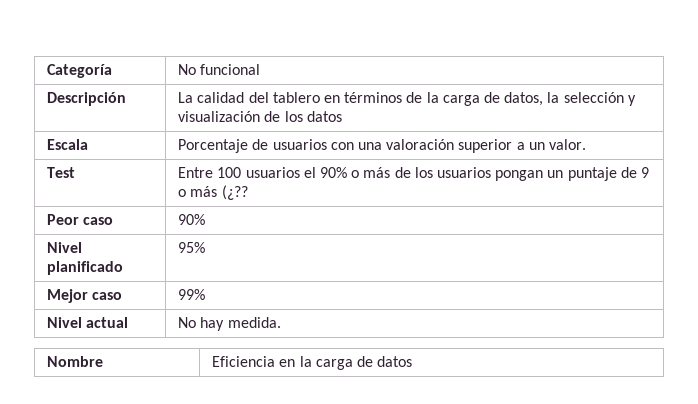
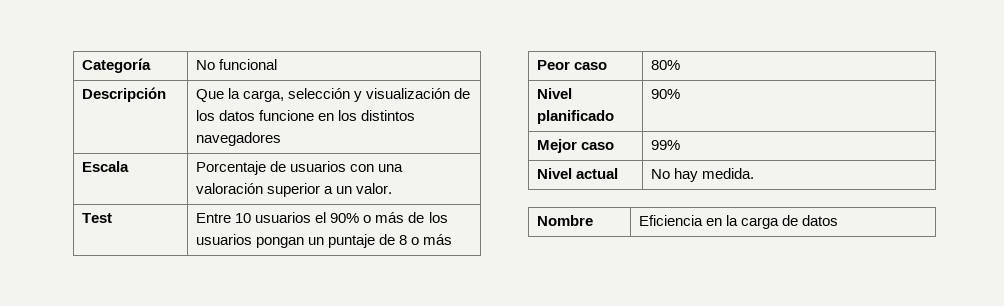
- Descripción | La calidad del tablero en términos de la carga de datos, la selección y visualización de los datos
+ Descripción | Que la carga, selección y visualización de los datos funcione en los distintos navegadores
- Test | Entre 100 usuarios el 90% o más de los usuarios pongan un puntaje de 9 o más (¿??
+ Test | Entre 10 usuarios el 90% o más de los usuarios pongan un puntaje de 8 o más
- Peor caso | 90%
+ Peor caso | 80%
- Nivel planificado | 95%
+ Nivel planificado | 90%

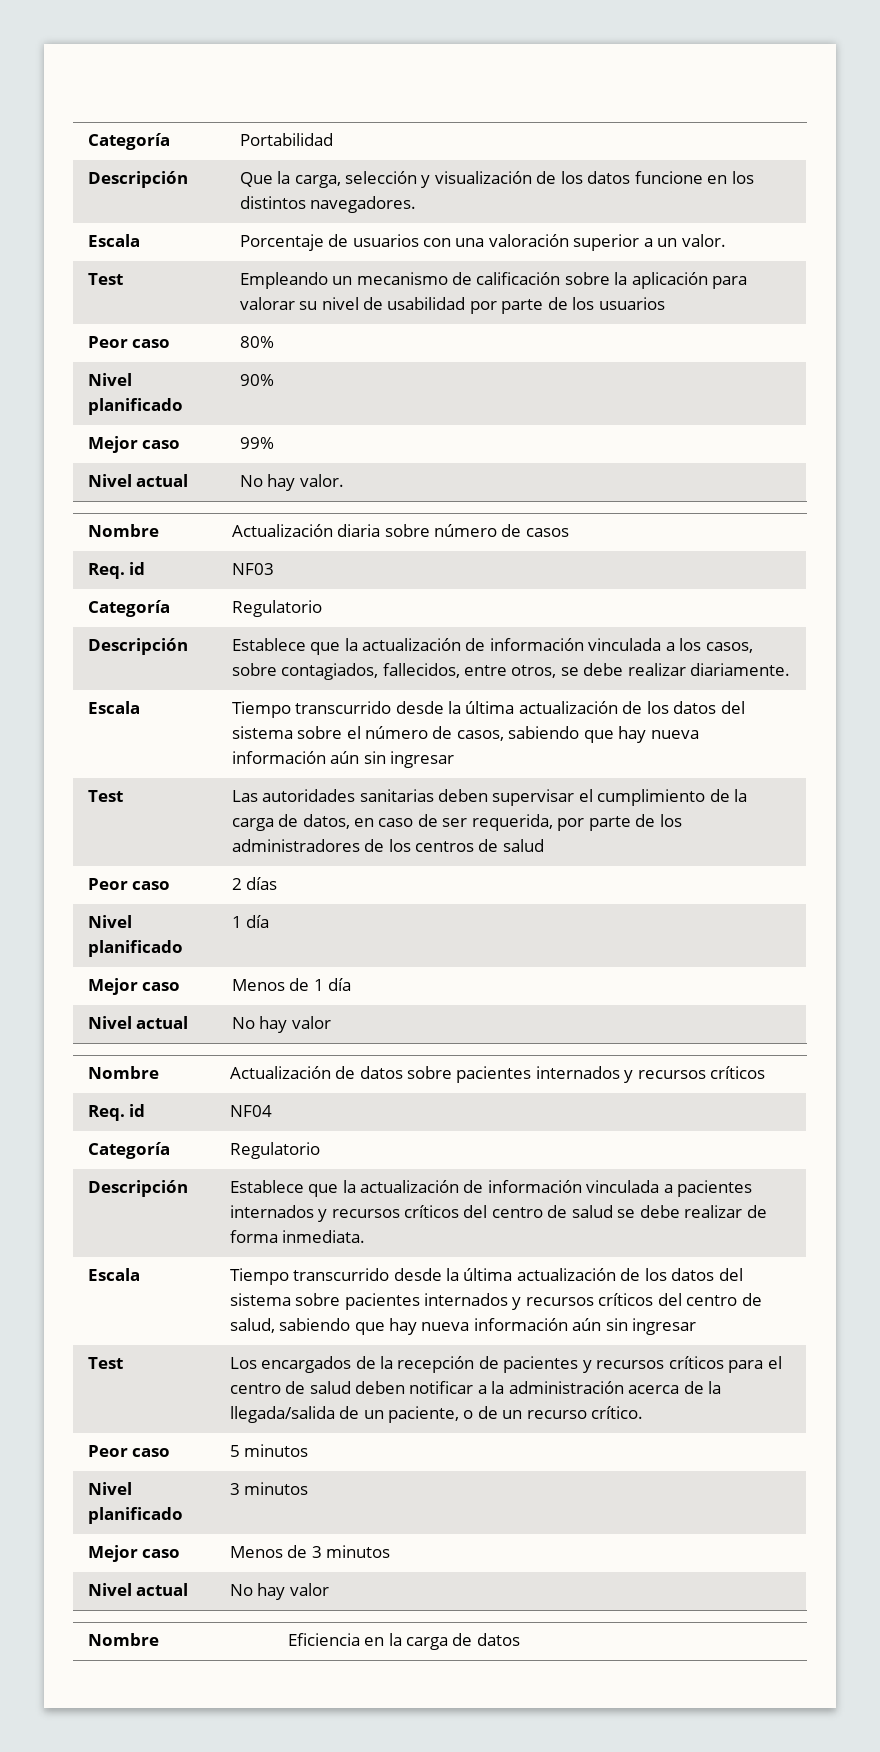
- Categoría | No funcional
+ Categoría | Portabilidad
- Descripción | Que la carga, selección y visualización de los datos funcione en los distintos navegadores
+ Descripción | Que la carga, selección y visualización de los datos funcione en los distintos navegadores.
- Test | Entre 10 usuarios el 90% o más de los usuarios pongan un puntaje de 8 o más
+ Test | Empleando un mecanismo de calificación sobre la aplicación para valorar su nivel de usabilidad por parte de los usuarios
- Nivel actual | No hay medida.
+ Nivel actual | No hay valor.
+ Nombre | Actualización diaria sobre número de casos
+ Req. id | NF03
+ Categoría | Regulatorio
+ Descripción | Establece que la actualización de información vinculada a los casos, sobre contagiados, fallecidos, entre otros, se debe realizar diariamente.
+ Escala | Tiempo transcurrido desde la última actualización de los datos del sistema sobre el número de casos, sabiendo que hay nueva información aún sin ingresar
+ Test | Las autoridades sanitarias deben supervisar el cumplimiento de la carga de datos, en caso de ser requerida, por parte de los administradores de los centros de salud
+ Peor caso | 2 días
+ Nivel planificado | 1 día
+ Mejor caso | Menos de 1 día
+ Nivel actual | No hay valor
+ Nombre | Actualización de datos sobre pacientes internados y recursos críticos
+ Req. id | NF04
+ Categoría | Regulatorio
+ Descripción | Establece que la actualización de información vinculada a pacientes internados y recursos críticos del centro de salud se debe realizar de forma inmediata.
+ Escala | Tiempo transcurrido desde la última actualización de los datos del sistema sobre pacientes internados y recursos críticos del centro de salud, sabiendo que hay nueva información aún sin ingresar
+ Test | Los encargados de la recepción de pacientes y recursos críticos para el centro de salud deben notificar a la administración acerca de la llegada/salida de un paciente, o de un recurso crítico.
+ Peor caso | 5 minutos
+ Nivel planificado | 3 minutos
+ Mejor caso | Menos de 3 minutos
+ Nivel actual | No hay valor

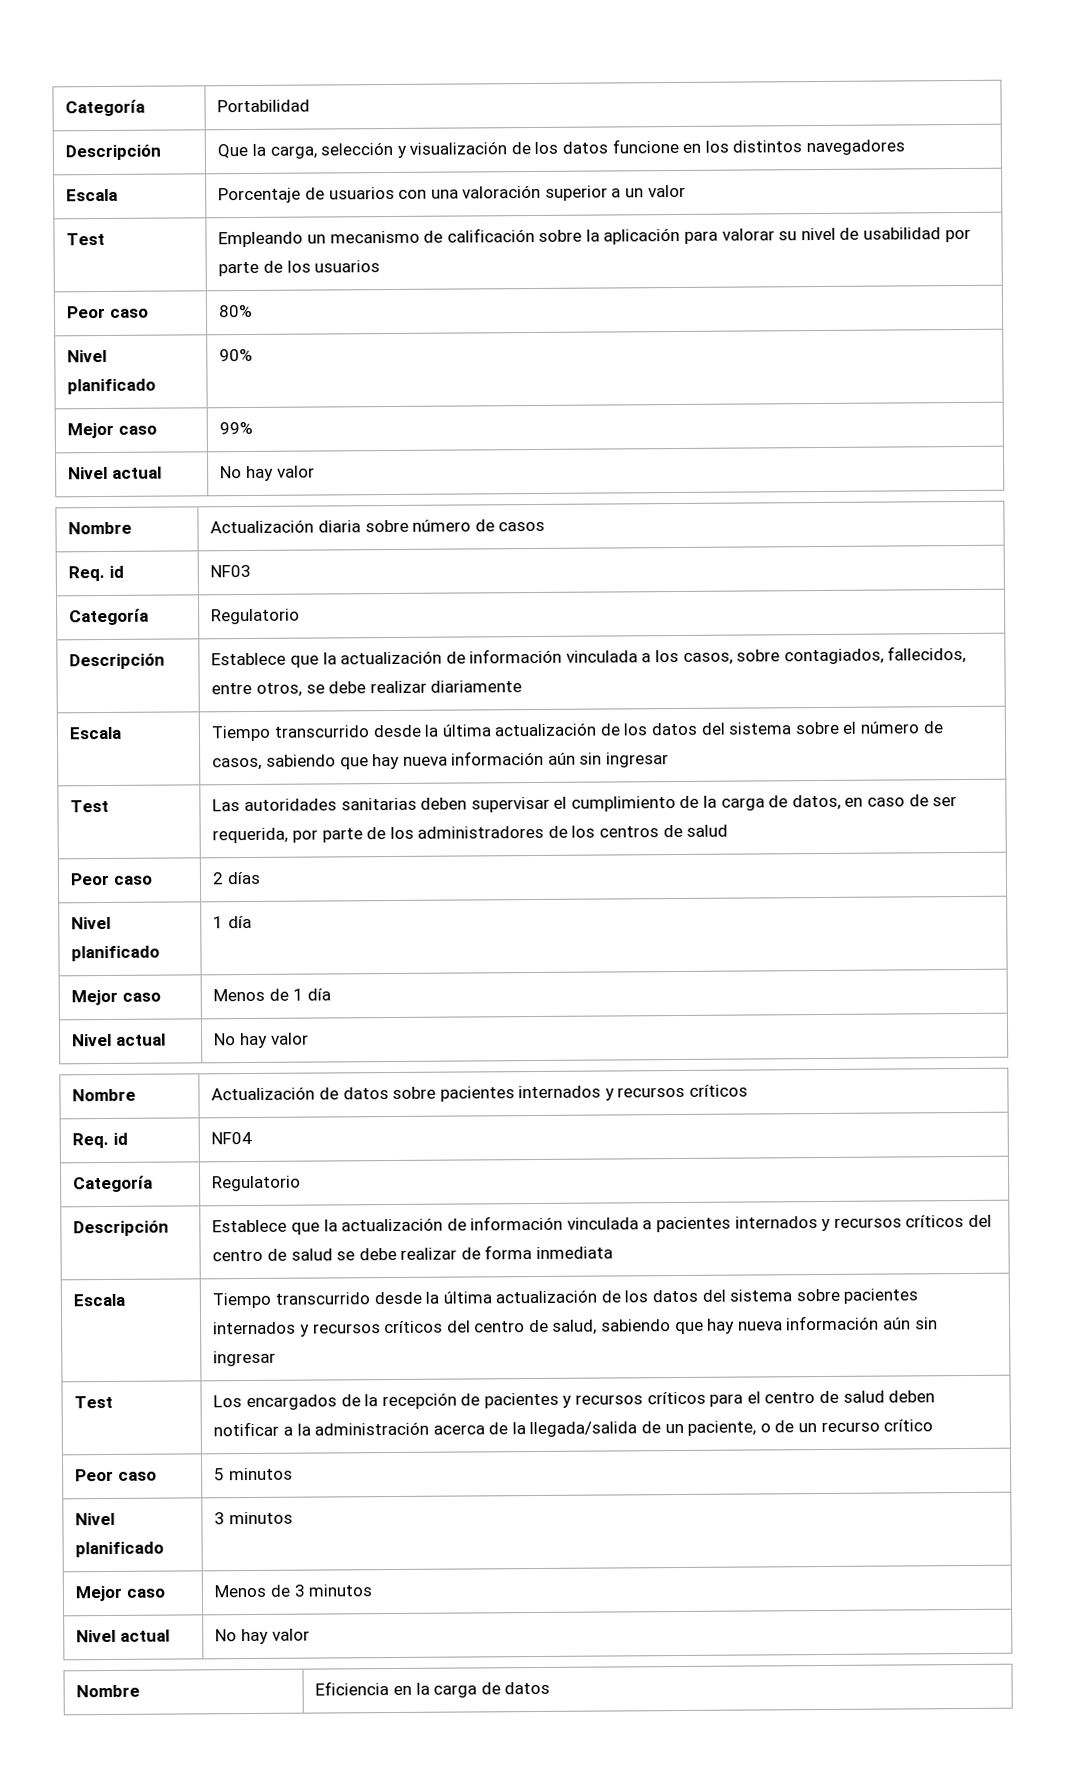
- Descripción | Que la carga, selección y visualización de los datos funcione en los distintos navegadores.
+ Descripción | Que la carga, selección y visualización de los datos funcione en los distintos navegadores
- Escala | Porcentaje de usuarios con una valoración superior a un valor.
+ Escala | Porcentaje de usuarios con una valoración superior a un valor
  Mejor caso | 99%
- Nivel actual | No hay valor.
+ Nivel actual | No hay valor
- Descripción | Establece que la actualización de información vinculada a los casos, sobre contagiados, fallecidos, entre otros, se debe realizar diariamente.
+ Descripción | Establece que la actualización de información vinculada a los casos, sobre contagiados, fallecidos, entre otros, se debe realizar diariamente
- Descripción | Establece que la actualización de información vinculada a pacientes internados y recursos críticos del centro de salud se debe realizar de forma inmediata.
+ Descripción | Establece que la actualización de información vinculada a pacientes internados y recursos críticos del centro de salud se debe realizar de forma inmediata
- Test | Los encargados de la recepción de pacientes y recursos críticos para el centro de salud deben notificar a la administración acerca de la llegada/salida de un paciente, o de un recurso crítico.
+ Test | Los encargados de la recepción de pacientes y recursos críticos para el centro de salud deben notificar a la administración acerca de la llegada/salida de un paciente, o de un recurso crítico

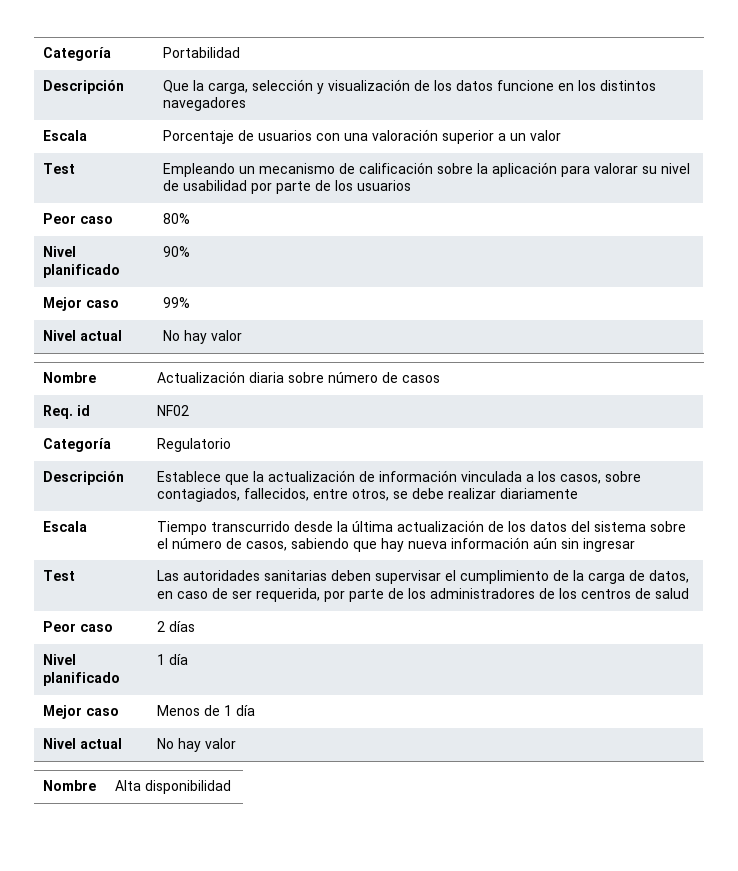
- Req. id | NF03
+ Req. id | NF02
- Nombre | Actualización de datos sobre pacientes internados y recursos críticos
- Req. id | NF04
- Categoría | Regulatorio
- Descripción | Establece que la actualización de información vinculada a pacientes internados y recursos críticos del centro de salud se debe realizar de forma inmediata
- Escala | Tiempo transcurrido desde la última actualización de los datos del sistema sobre pacientes internados y recursos críticos del centro de salud, sabiendo que hay nueva información aún sin ingresar
- Test | Los encargados de la recepción de pacientes y recursos críticos para el centro de salud deben notificar a la administración acerca de la llegada/salida de un paciente, o de un recurso crítico
- Peor caso | 5 minutos
- Nivel planificado | 3 minutos
- Mejor caso | Menos de 3 minutos
- Nivel actual | No hay valor
- Nombre | Eficiencia en la carga de datos
+ Nombre | Alta disponibilidad

